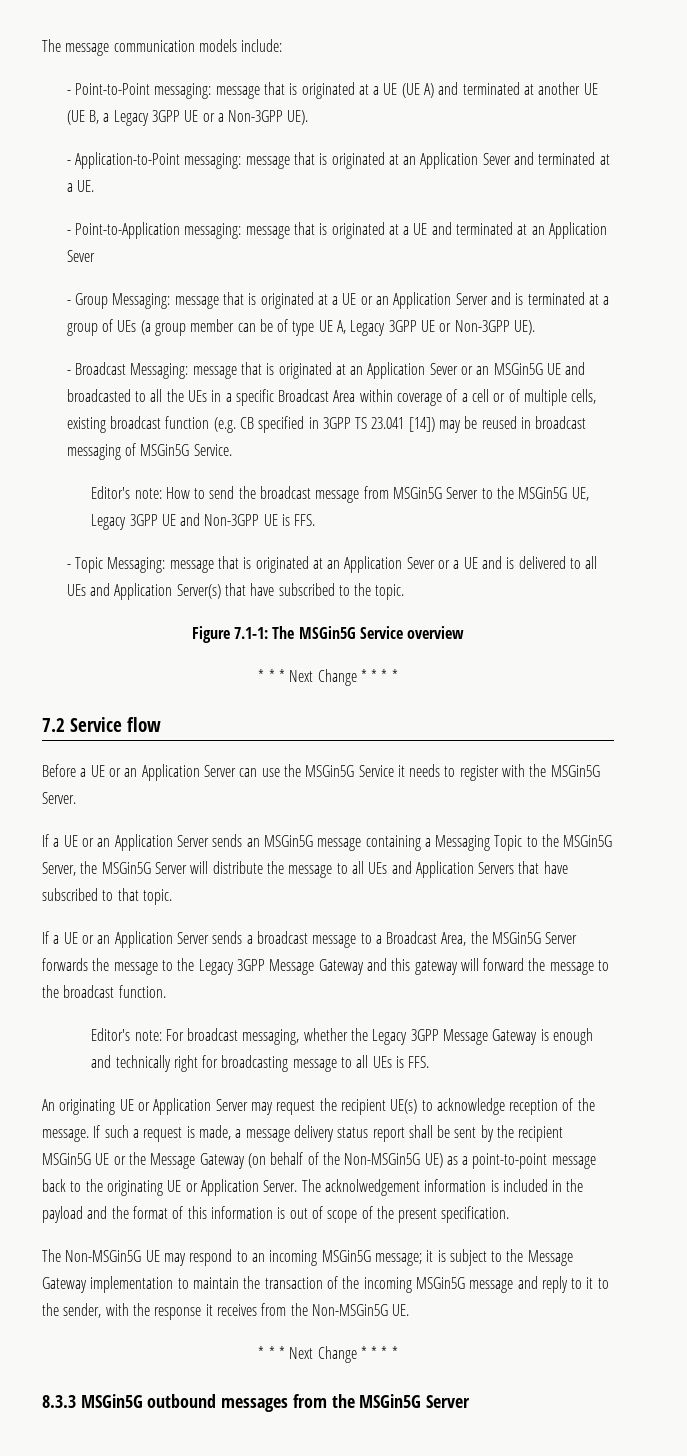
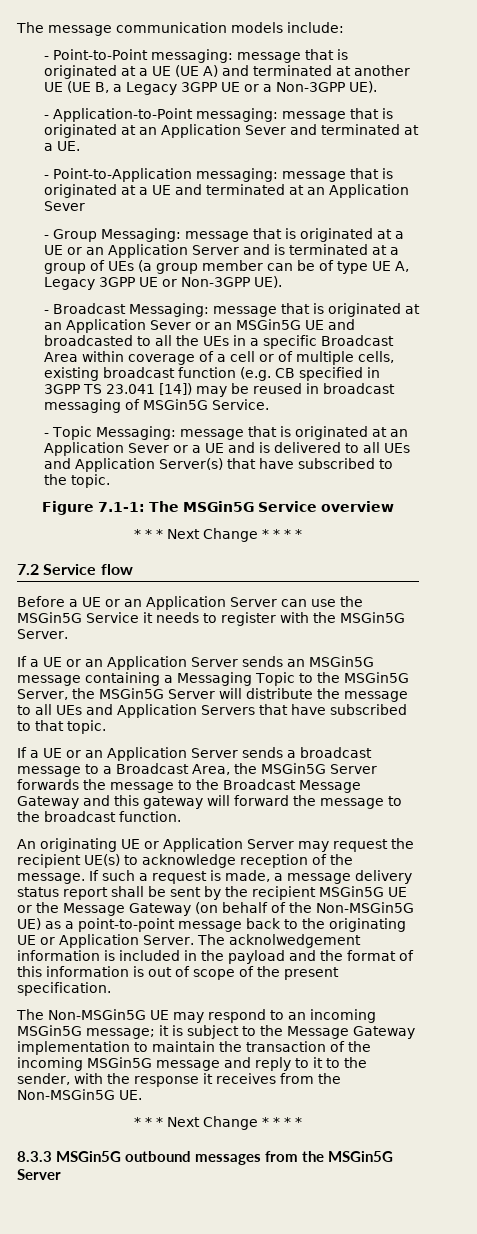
- Editor's note: How to send the broadcast message from MSGin5G Server to the MSGin5G UE, Legacy 3GPP UE and Non-3GPP UE is FFS.
- If a UE or an Application Server sends a broadcast message to a Broadcast Area, the MSGin5G Server forwards the message to the Legacy 3GPP Message Gateway and this gateway will forward the message to the broadcast function.
+ If a UE or an Application Server sends a broadcast message to a Broadcast Area, the MSGin5G Server forwards the message to the Broadcast Message Gateway and this gateway will forward the message to the broadcast function.
- Editor's note: For broadcast messaging, whether the Legacy 3GPP Message Gateway is enough and technically right for broadcasting message to all UEs is FFS.

